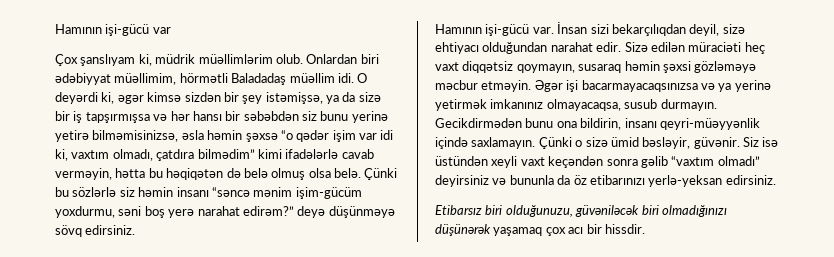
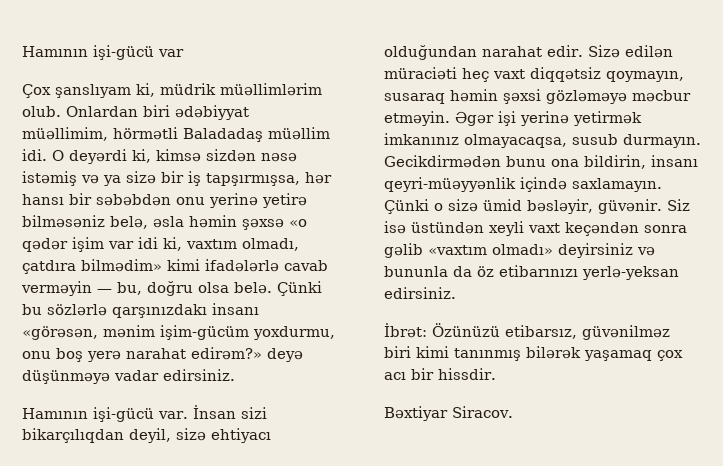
- O deyərdi ki, əgər kimsə sizdən bir şey istəmişsə, ya da sizə bir iş tapşırmışsa və hər hansı bir səbəbdən siz bunu yerinə yetirə bilməmisinizsə, əsla həmin şəxsə “o qədər işim var idi ki, vaxtım olmadı, çatdıra bilmədim” kimi ifadələrlə cavab verməyin, hətta bu həqiqətən də belə olmuş olsa belə.
+ O deyərdi ki, kimsə sizdən nəsə istəmiş və ya sizə bir iş tapşırmışsa, hər hansı bir səbəbdən onu yerinə yetirə bilməsəniz belə, əsla həmin şəxsə «o qədər işim var idi ki, vaxtım olmadı, çatdıra bilmədim» kimi ifadələrlə cavab verməyin — bu, doğru olsa belə.
- Çünki bu sözlərlə siz həmin insanı “səncə mənim işim-gücüm yoxdurmu, səni boş yerə narahat edirəm?” deyə düşünməyə sövq edirsiniz.
+ Çünki bu sözlərlə qarşınızdakı insanı «görəsən, mənim işim-gücüm yoxdurmu, onu boş yerə narahat edirəm?» deyə düşünməyə vadar edirsiniz.
- İnsan sizi bekarçılıqdan deyil, sizə ehtiyacı olduğundan narahat edir.
+ İnsan sizi bikarçılıqdan deyil, sizə ehtiyacı olduğundan narahat edir.
- Əgər işi bacarmayacaqsınızsa və ya yerinə yetirmək imkanınız olmayacaqsa, susub durmayın.
+ Əgər işi yerinə yetirmək imkanınız olmayacaqsa, susub durmayın.
- Siz isə üstündən xeyli vaxt keçəndən sonra gəlib “vaxtım olmadı” deyirsiniz və bununla da öz etibarınızı yerlə-yeksan edirsiniz.
+ Siz isə üstündən xeyli vaxt keçəndən sonra gəlib «vaxtım olmadı» deyirsiniz və bununla da öz etibarınızı yerlə-yeksan edirsiniz.
- Etibarsız biri olduğunuzu, güvəniləcək biri olmadığınızı düşünərək yaşamaq çox acı bir hissdir.
+ İbrət: Özünüzü etibarsız, güvənilməz biri kimi tanınmış bilərək yaşamaq çox acı bir hissdir.
+ Bəxtiyar Siracov.

